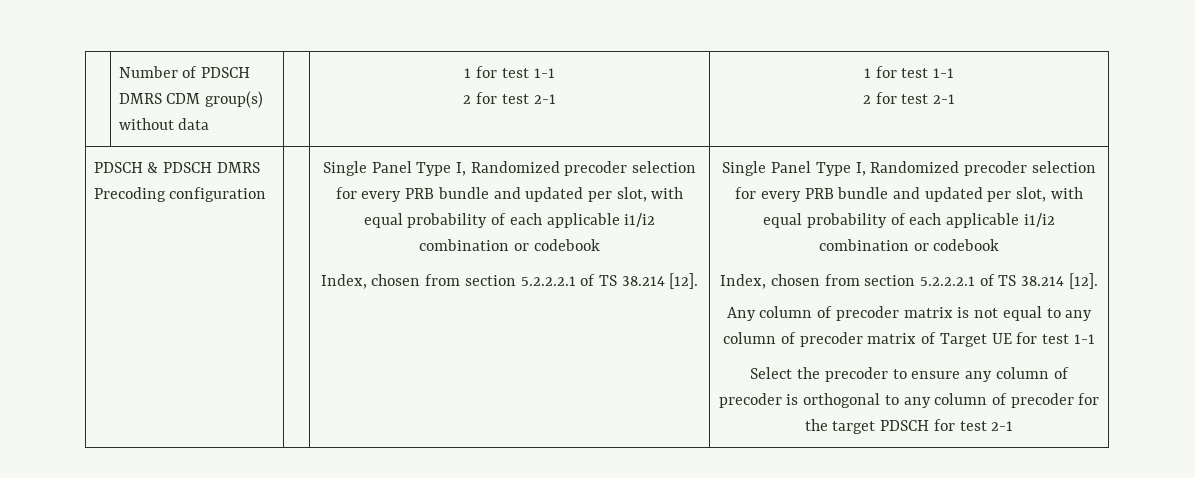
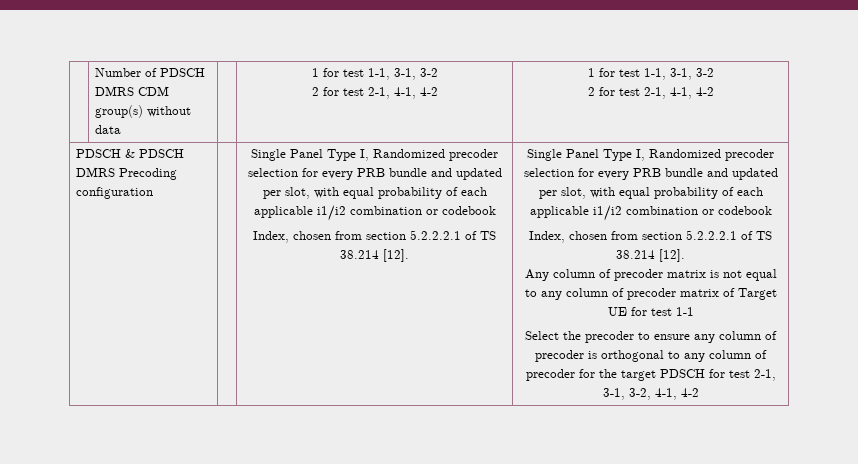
- | Number of PDSCH DMRS CDM group(s) without data | | 1 for test 1-1
- 2 for test 2-1 | 1 for test 1-1
- 2 for test 2-1
+ | Number of PDSCH DMRS CDM group(s) without data | | 1 for test 1-1, 3-1, 3-2
+ 2 for test 2-1, 4-1, 4-2 | 1 for test 1-1, 3-1, 3-2
+ 2 for test 2-1, 4-1, 4-2
- Select the precoder to ensure any column of precoder is orthogonal to any column of precoder for the target PDSCH for test 2-1
+ Select the precoder to ensure any column of precoder is orthogonal to any column of precoder for the target PDSCH for test 2-1, 3-1, 3-2, 4-1, 4-2

